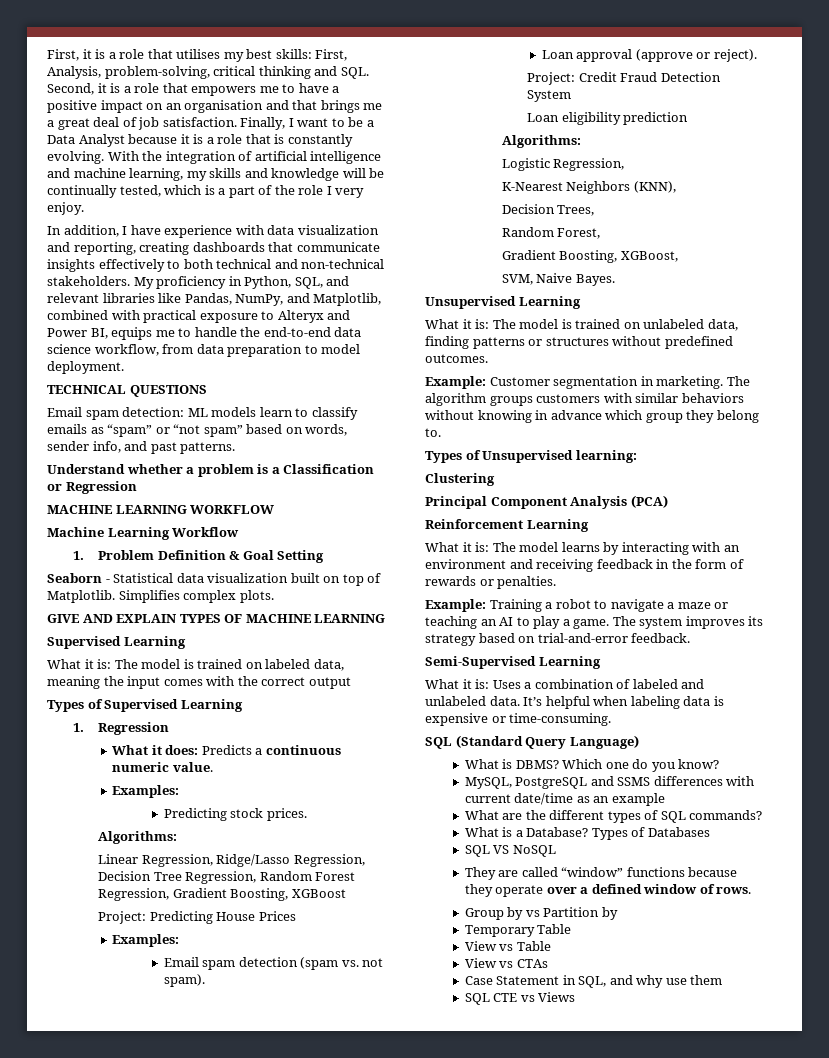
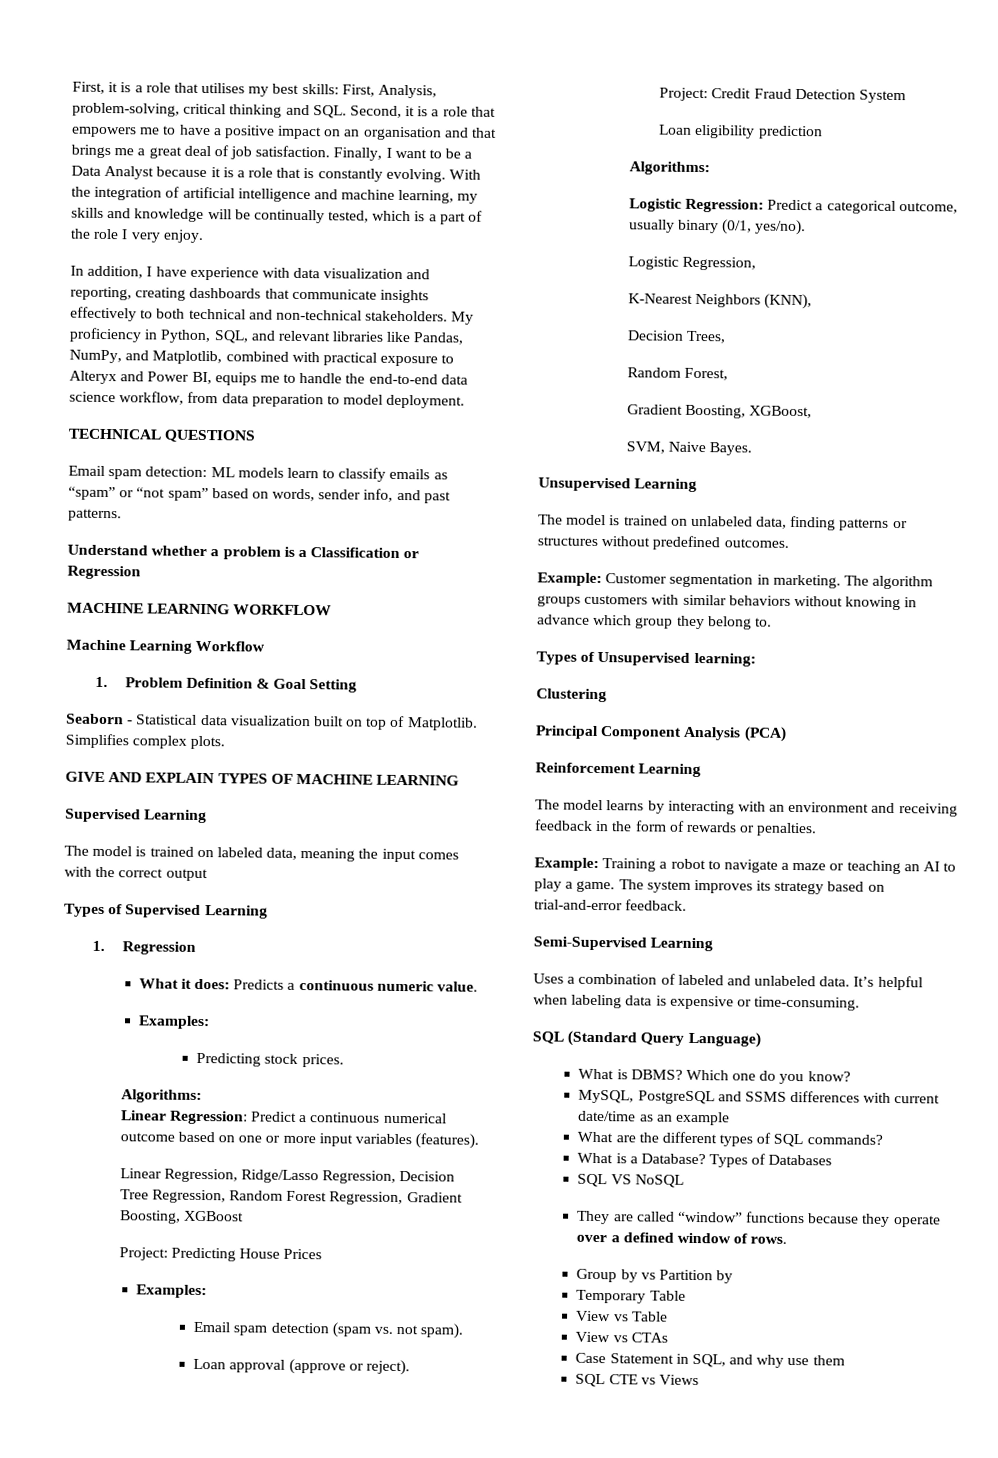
- What it is: The model is trained on labeled data, meaning the input comes with the correct output
+ The model is trained on labeled data, meaning the input comes with the correct output
+ Linear Regression: Predict a continuous numerical outcome based on one or more input variables (features).
+ Logistic Regression: Predict a categorical outcome, usually binary (0/1, yes/no).
- What it is: The model is trained on unlabeled data, finding patterns or structures without predefined outcomes.
+ The model is trained on unlabeled data, finding patterns or structures without predefined outcomes.
- What it is: The model learns by interacting with an environment and receiving feedback in the form of rewards or penalties.
+ The model learns by interacting with an environment and receiving feedback in the form of rewards or penalties.
- What it is: Uses a combination of labeled and unlabeled data.
+ Uses a combination of labeled and unlabeled data.

